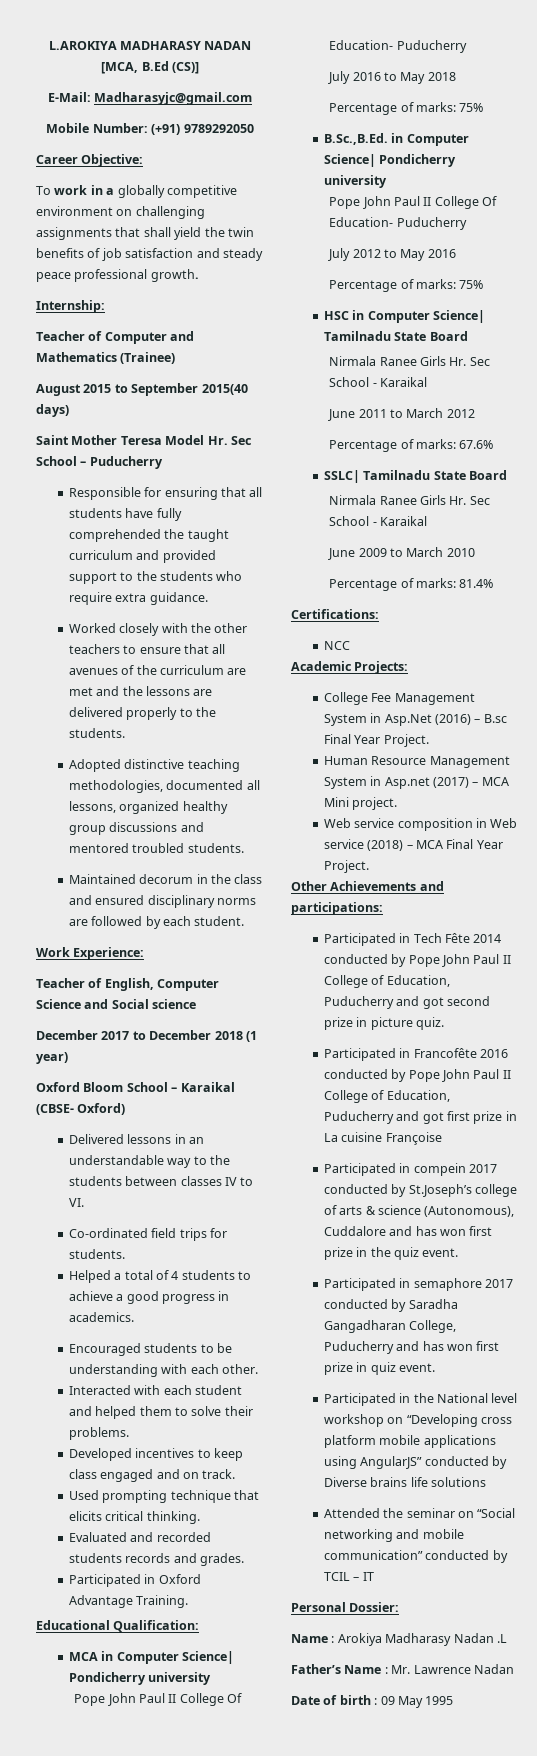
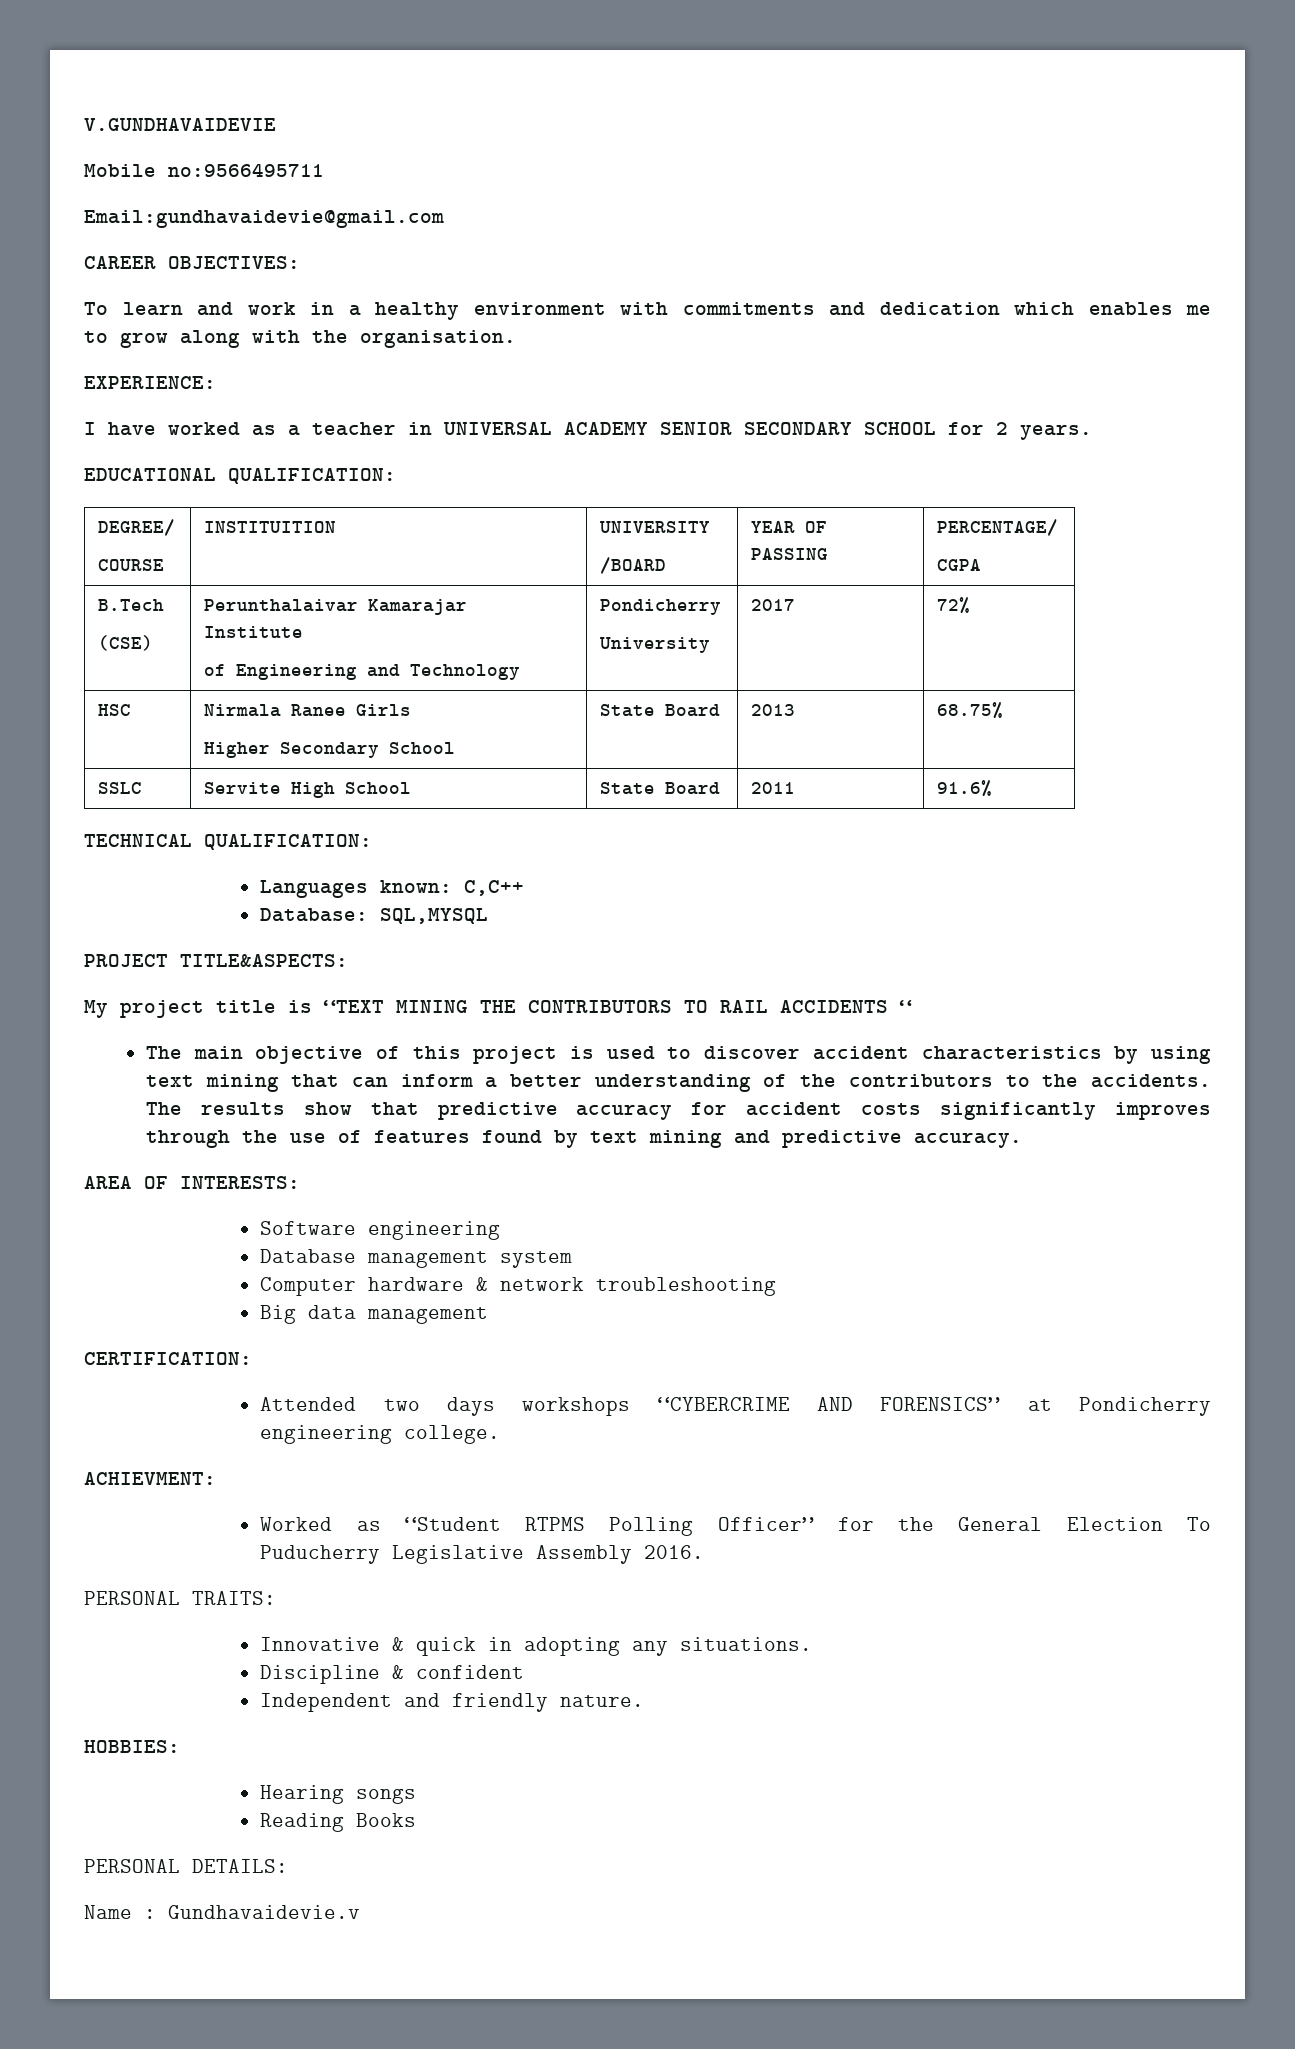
- L.AROKIYA MADHARASY NADAN [MCA, B.Ed (CS)]
- E-Mail: Madharasyjc@gmail.com
- Mobile Number: (+91) 9789292050
- Career Objective:
- To work in a globally competitive environment on challenging assignments that shall yield the twin benefits of job satisfaction and steady peace professional growth.
- Internship:
- Teacher of Computer and Mathematics (Trainee)
- August 2015 to September 2015(40 days)
- Saint Mother Teresa Model Hr. Sec School – Puducherry
- Responsible for ensuring that all students have fully comprehended the taught curriculum and provided support to the students who require extra guidance.
- Worked closely with the other teachers to ensure that all avenues of the curriculum are met and the lessons are delivered properly to the students.
- Adopted distinctive teaching methodologies, documented all lessons, organized healthy group discussions and mentored troubled students.
- Maintained decorum in the class and ensured disciplinary norms are followed by each student.
- Work Experience:
- Teacher of English, Computer Science and Social science
- December 2017 to December 2018 (1 year)
- Oxford Bloom School – Karaikal (CBSE- Oxford)
- Delivered lessons in an understandable way to the students between classes IV to VI.
- Co-ordinated field trips for students.
- Helped a total of 4 students to achieve a good progress in academics.
- Encouraged students to be understanding with each other.
- Interacted with each student and helped them to solve their problems.
- Developed incentives to keep class engaged and on track.
- Used prompting technique that elicits critical thinking.
- Evaluated and recorded students records and grades.
- Participated in Oxford Advantage Training.
- Educational Qualification:
- MCA in Computer Science| Pondicherry university
- Pope John Paul II College Of Education- Puducherry
- July 2016 to May 2018
- Percentage of marks: 75%
- B.Sc.,B.Ed. in Computer Science| Pondicherry university
- Pope John Paul II College Of Education- Puducherry
- July 2012 to May 2016
- Percentage of marks: 75%
- HSC in Computer Science| Tamilnadu State Board
- Nirmala Ranee Girls Hr. Sec School - Karaikal
- June 2011 to March 2012
- Percentage of marks: 67.6%
- SSLC| Tamilnadu State Board
- Nirmala Ranee Girls Hr. Sec School - Karaikal
- June 2009 to March 2010
- Percentage of marks: 81.4%
- Certifications:
- NCC
- Academic Projects:
- College Fee Management System in Asp.Net (2016) – B.sc Final Year Project.
- Human Resource Management System in Asp.net (2017) – MCA Mini project.
- Web service composition in Web service (2018) – MCA Final Year Project.
- Other Achievements and participations:
- Participated in Tech Fête 2014 conducted by Pope John Paul II College of Education, Puducherry and got second prize in picture quiz.
- Participated in Francofête 2016 conducted by Pope John Paul II College of Education, Puducherry and got first prize in La cuisine Françoise
- Participated in compein 2017 conducted by St.Joseph’s college of arts & science (Autonomous), Cuddalore and has won first prize in the quiz event.
- Participated in semaphore 2017 conducted by Saradha Gangadharan College, Puducherry and has won first prize in quiz event.
- Participated in the National level workshop on “Developing cross platform mobile applications using AngularJS” conducted by Diverse brains life solutions
- Attended the seminar on “Social networking and mobile communication” conducted by TCIL – IT
- Personal Dossier:
- Name : Arokiya Madharasy Nadan .L
- Father’s Name : Mr. Lawrence Nadan
- Date of birth : 09 May 1995
+ V.GUNDHAVAIDEVIE
+ Mobile no:9566495711
+ Email:gundhavaidevie@gmail.com
+ CAREER OBJECTIVES:
+ To learn and work in a healthy environment with commitments and dedication which enables me to grow along with the organisation.
+ EXPERIENCE:
+ I have worked as a teacher in UNIVERSAL ACADEMY SENIOR SECONDARY SCHOOL for 2 years.
+ EDUCATIONAL QUALIFICATION:
+ DEGREE/
+ COURSE | INSTITUITION | UNIVERSITY
+ /BOARD | YEAR OF PASSING | PERCENTAGE/
+ CGPA
+ B.Tech
+ (CSE) | Perunthalaivar Kamarajar Institute
+ of Engineering and Technology | Pondicherry
+ University | 2017 | 72%
+ HSC | Nirmala Ranee Girls
+ Higher Secondary School | State Board | 2013 | 68.75%
+ SSLC | Servite High School | State Board | 2011 | 91.6%
+ TECHNICAL QUALIFICATION:
+ Languages known: C,C++
+ Database: SQL,MYSQL
+ PROJECT TITLE&ASPECTS:
+ My project title is “TEXT MINING THE CONTRIBUTORS TO RAIL ACCIDENTS “
+ The main objective of this project is used to discover accident characteristics by using text mining that can inform a better understanding of the contributors to the accidents. The results show that predictive accuracy for accident costs significantly improves through the use of features found by text mining and predictive accuracy.
+ AREA OF INTERESTS:
+ Software engineering
+ Database management system
+ Computer hardware & network troubleshooting
+ Big data management
+ CERTIFICATION:
+ Attended two days workshops “CYBERCRIME AND FORENSICS” at Pondicherry engineering college.
+ ACHIEVMENT:
+ Worked as “Student RTPMS Polling Officer” for the General Election To Puducherry Legislative Assembly 2016.
+ PERSONAL TRAITS:
+ Innovative & quick in adopting any situations.
+ Discipline & confident
+ Independent and friendly nature.
+ HOBBIES:
+ Hearing songs
+ Reading Books
+ PERSONAL DETAILS:
+ Name : Gundhavaidevie.v

